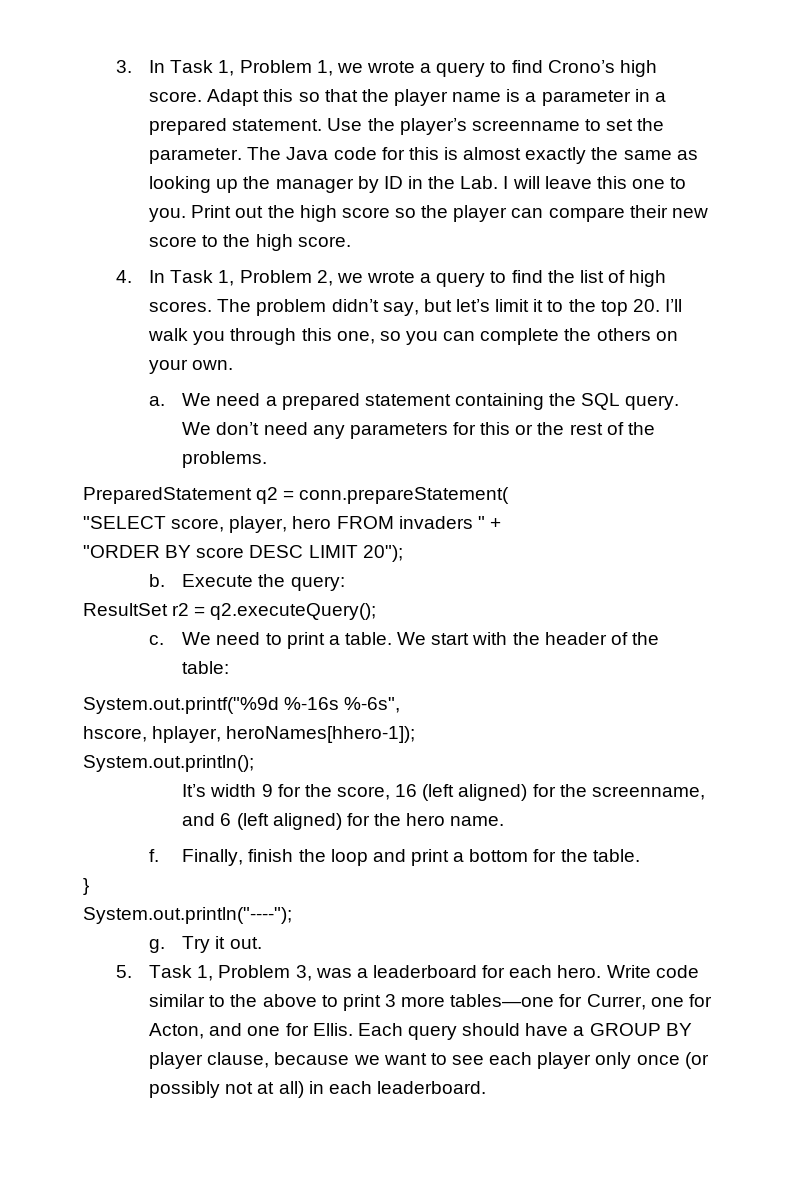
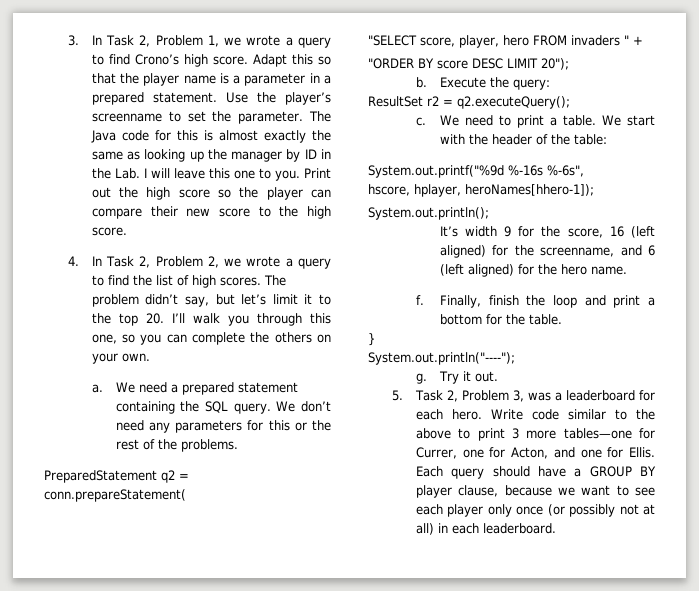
- 3. In Task 1, Problem 1, we wrote a query to find Crono’s high score.
+ 3. In Task 2, Problem 1, we wrote a query to find Crono’s high score.
- 4. In Task 1, Problem 2, we wrote a query to find the list of high scores.
+ 4. In Task 2, Problem 2, we wrote a query to find the list of high scores.
- 5. Task 1, Problem 3, was a leaderboard for each hero.
+ 5. Task 2, Problem 3, was a leaderboard for each hero.

